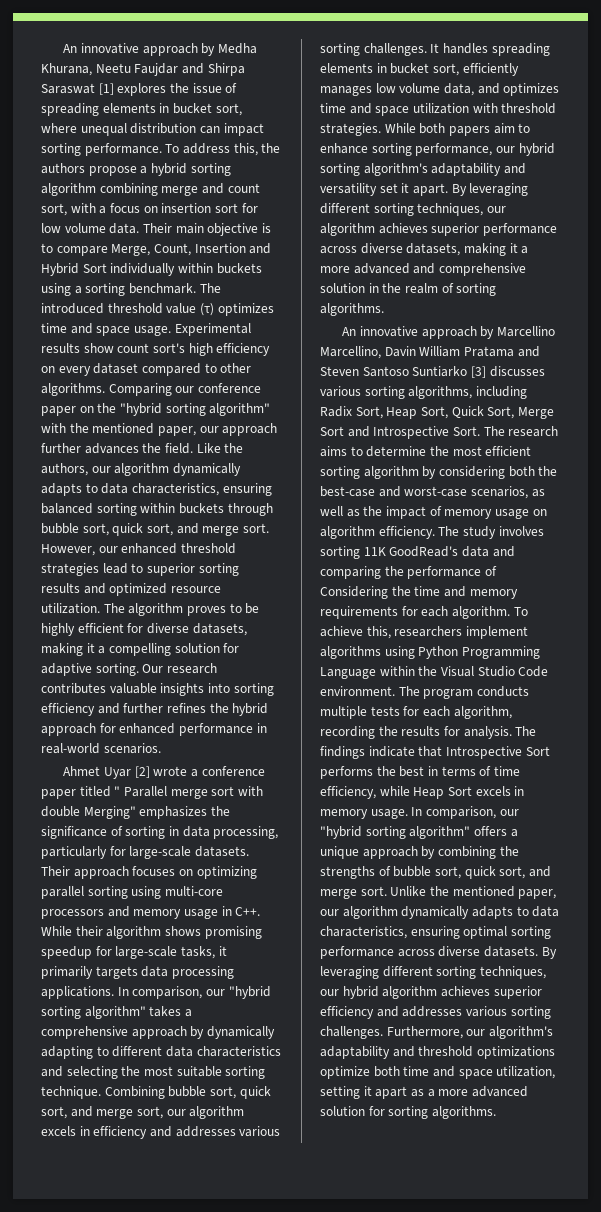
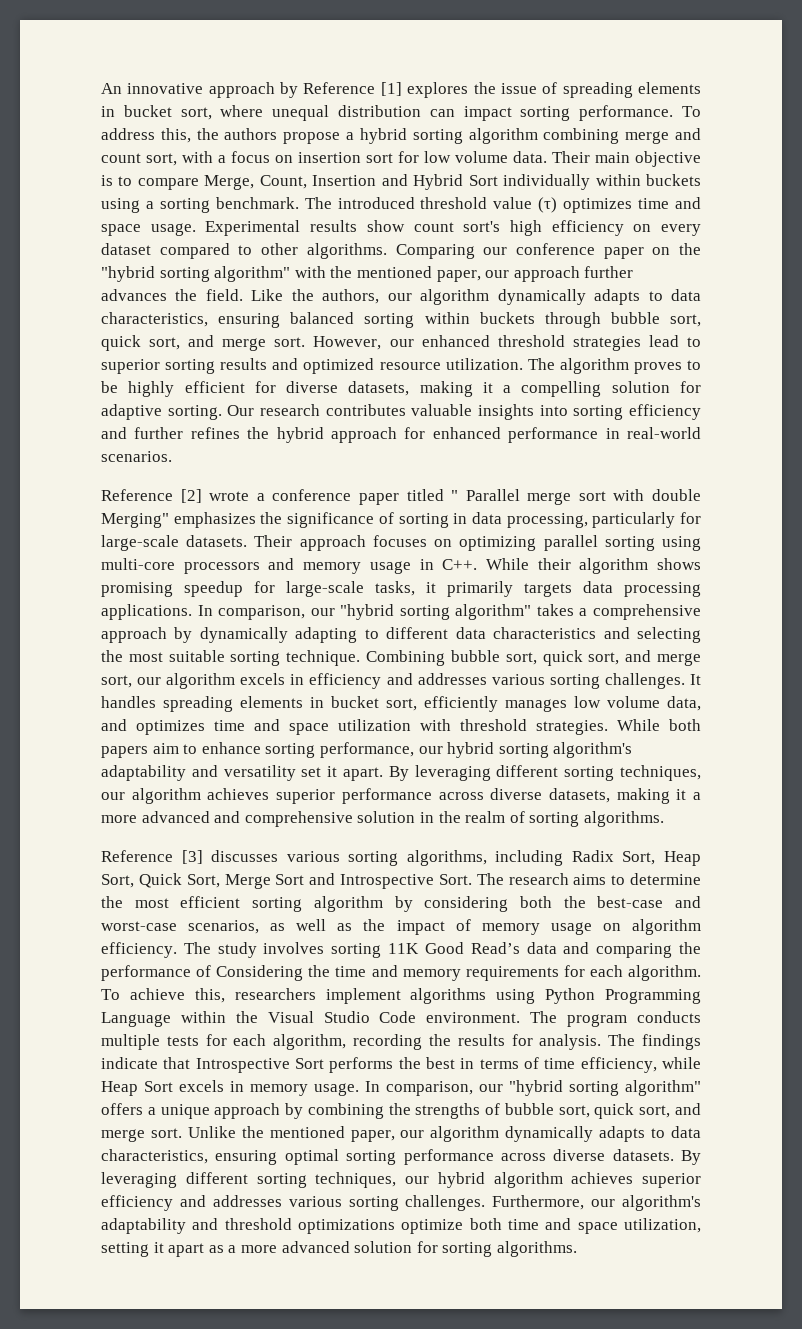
- An innovative approach by Medha Khurana, Neetu Faujdar and Shirpa Saraswat [1] explores the issue of spreading elements in bucket sort, where unequal distribution can impact sorting performance.
+ An innovative approach by Reference [1] explores the issue of spreading elements in bucket sort, where unequal distribution can impact sorting performance.
- Ahmet Uyar [2] wrote a conference paper titled " Parallel merge sort with double Merging" emphasizes the significance of sorting in data processing, particularly for large-scale datasets.
+ Reference [2] wrote a conference paper titled " Parallel merge sort with double Merging" emphasizes the significance of sorting in data processing, particularly for large-scale datasets.
- An innovative approach by Marcellino Marcellino, Davin William Pratama and Steven Santoso Suntiarko [3] discusses various sorting algorithms, including Radix Sort, Heap Sort, Quick Sort, Merge Sort and Introspective Sort.
+ Reference [3] discusses various sorting algorithms, including Radix Sort, Heap Sort, Quick Sort, Merge Sort and Introspective Sort.
- The study involves sorting 11K GoodRead's data and comparing the performance of Considering the time and memory requirements for each algorithm.
+ The study involves sorting 11K Good Read’s data and comparing the performance of Considering the time and memory requirements for each algorithm.

